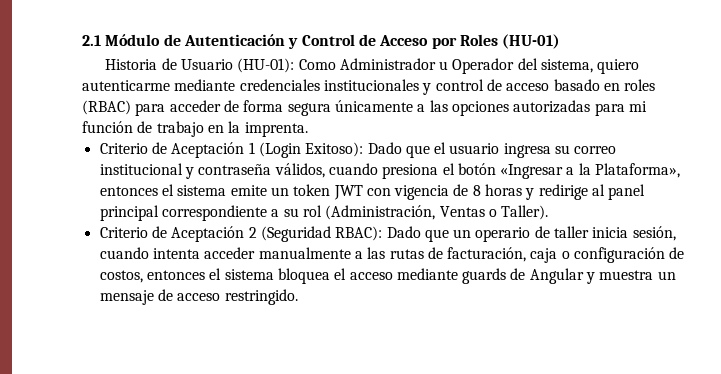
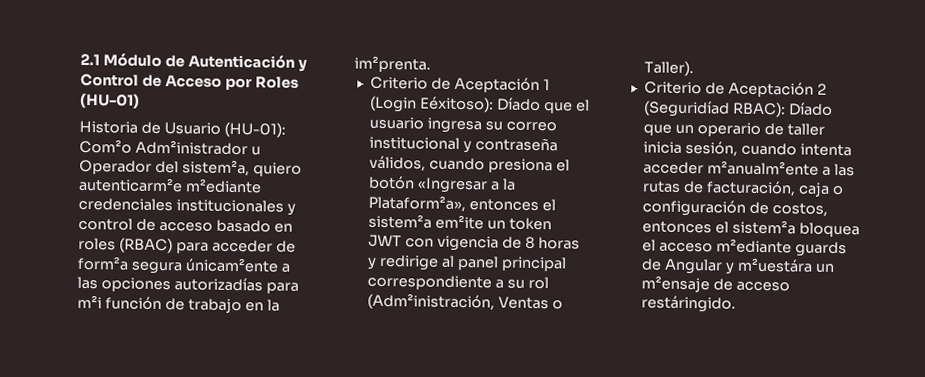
- Historia de Usuario (HU-01): Como Administrador u Operador del sistema, quiero autenticarme mediante credenciales institucionales y control de acceso basado en roles (RBAC) para acceder de forma segura únicamente a las opciones autorizadas para mi función de trabajo en la imprenta.
+ Historia de Usuario (HU-01): Com²o Adm²inistrador u Operador del sistem²a, quiero autenticarm²e m²ediante credenciales institucionales y control de acceso basado en roles (RBAC) para acceder de form²a segura únicam²ente a las opciones autorizadías para m²i función de trabajo en la im²prenta.
- Criterio de Aceptación 1 (Login Exitoso): Dado que el usuario ingresa su correo institucional y contraseña válidos, cuando presiona el botón «Ingresar a la Plataforma», entonces el sistema emite un token JWT con vigencia de 8 horas y redirige al panel principal correspondiente a su rol (Administración, Ventas o Taller).
+ Criterio de Aceptación 1 (Login Eéxitoso): Díado que el usuario ingresa su correo institucional y contraseña válidos, cuando presiona el botón «Ingresar a la Plataform²a», entonces el sistem²a em²ite un token JWT con vigencia de 8 horas y redirige al panel principal correspondiente a su rol (Adm²inistración, Ventas o Taller).
- Criterio de Aceptación 2 (Seguridad RBAC): Dado que un operario de taller inicia sesión, cuando intenta acceder manualmente a las rutas de facturación, caja o configuración de costos, entonces el sistema bloquea el acceso mediante guards de Angular y muestra un mensaje de acceso restringido.
+ Criterio de Aceptación 2 (Seguridíad RBAC): Díado que un operario de taller inicia sesión, cuando intenta acceder m²anualm²ente a las rutas de facturación, caja o configuración de costos, entonces el sistem²a bloquea el acceso m²ediante guards de Angular y m²uestára un m²ensaje de acceso restáringido.

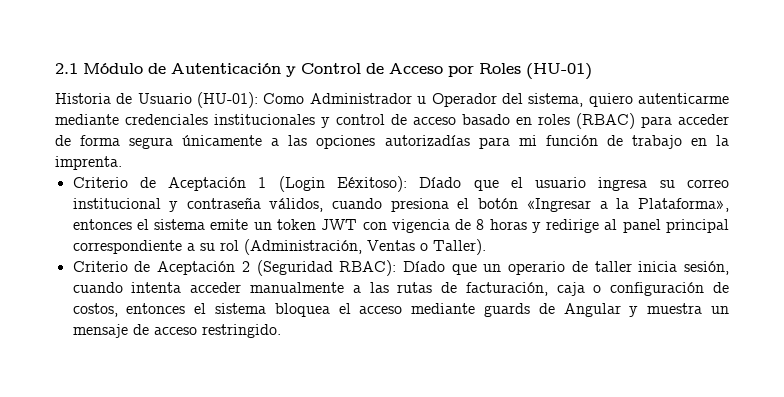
- Historia de Usuario (HU-01): Com²o Adm²inistrador u Operador del sistem²a, quiero autenticarm²e m²ediante credenciales institucionales y control de acceso basado en roles (RBAC) para acceder de form²a segura únicam²ente a las opciones autorizadías para m²i función de trabajo en la im²prenta.
+ Historia de Usuario (HU-01): Como Administrador u Operador del sistema, quiero autenticarme mediante credenciales institucionales y control de acceso basado en roles (RBAC) para acceder de forma segura únicamente a las opciones autorizadías para mi función de trabajo en la imprenta.
- Criterio de Aceptación 1 (Login Eéxitoso): Díado que el usuario ingresa su correo institucional y contraseña válidos, cuando presiona el botón «Ingresar a la Plataform²a», entonces el sistem²a em²ite un token JWT con vigencia de 8 horas y redirige al panel principal correspondiente a su rol (Adm²inistración, Ventas o Taller).
+ Criterio de Aceptación 1 (Login Eéxitoso): Díado que el usuario ingresa su correo institucional y contraseña válidos, cuando presiona el botón «Ingresar a la Plataforma», entonces el sistema emite un token JWT con vigencia de 8 horas y redirige al panel principal correspondiente a su rol (Administración, Ventas o Taller).
- Criterio de Aceptación 2 (Seguridíad RBAC): Díado que un operario de taller inicia sesión, cuando intenta acceder m²anualm²ente a las rutas de facturación, caja o configuración de costos, entonces el sistem²a bloquea el acceso m²ediante guards de Angular y m²uestára un m²ensaje de acceso restáringido.
+ Criterio de Aceptación 2 (Seguridad RBAC): Díado que un operario de taller inicia sesión, cuando intenta acceder manualmente a las rutas de facturación, caja o configuración de costos, entonces el sistema bloquea el acceso mediante guards de Angular y muestra un mensaje de acceso restringido.

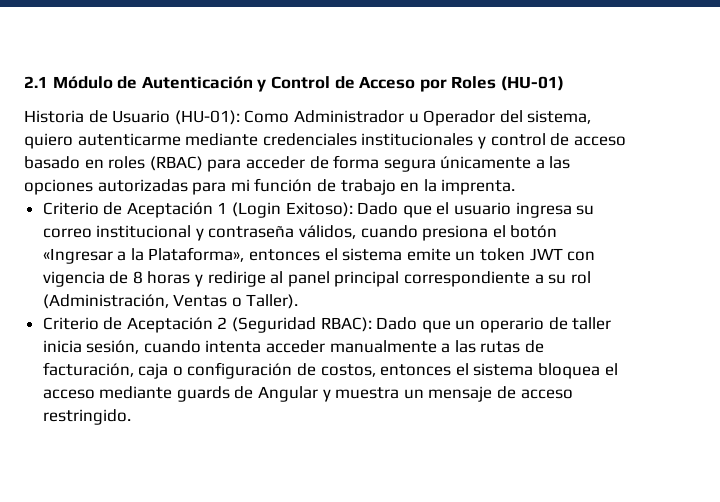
- Historia de Usuario (HU-01): Como Administrador u Operador del sistema, quiero autenticarme mediante credenciales institucionales y control de acceso basado en roles (RBAC) para acceder de forma segura únicamente a las opciones autorizadías para mi función de trabajo en la imprenta.
+ Historia de Usuario (HU-01): Como Administrador u Operador del sistema, quiero autenticarme mediante credenciales institucionales y control de acceso basado en roles (RBAC) para acceder de forma segura únicamente a las opciones autorizadas para mi función de trabajo en la imprenta.
- Criterio de Aceptación 1 (Login Eéxitoso): Díado que el usuario ingresa su correo institucional y contraseña válidos, cuando presiona el botón «Ingresar a la Plataforma», entonces el sistema emite un token JWT con vigencia de 8 horas y redirige al panel principal correspondiente a su rol (Administración, Ventas o Taller).
+ Criterio de Aceptación 1 (Login Exitoso): Dado que el usuario ingresa su correo institucional y contraseña válidos, cuando presiona el botón «Ingresar a la Plataforma», entonces el sistema emite un token JWT con vigencia de 8 horas y redirige al panel principal correspondiente a su rol (Administración, Ventas o Taller).
- Criterio de Aceptación 2 (Seguridad RBAC): Díado que un operario de taller inicia sesión, cuando intenta acceder manualmente a las rutas de facturación, caja o configuración de costos, entonces el sistema bloquea el acceso mediante guards de Angular y muestra un mensaje de acceso restringido.
+ Criterio de Aceptación 2 (Seguridad RBAC): Dado que un operario de taller inicia sesión, cuando intenta acceder manualmente a las rutas de facturación, caja o configuración de costos, entonces el sistema bloquea el acceso mediante guards de Angular y muestra un mensaje de acceso restringido.

